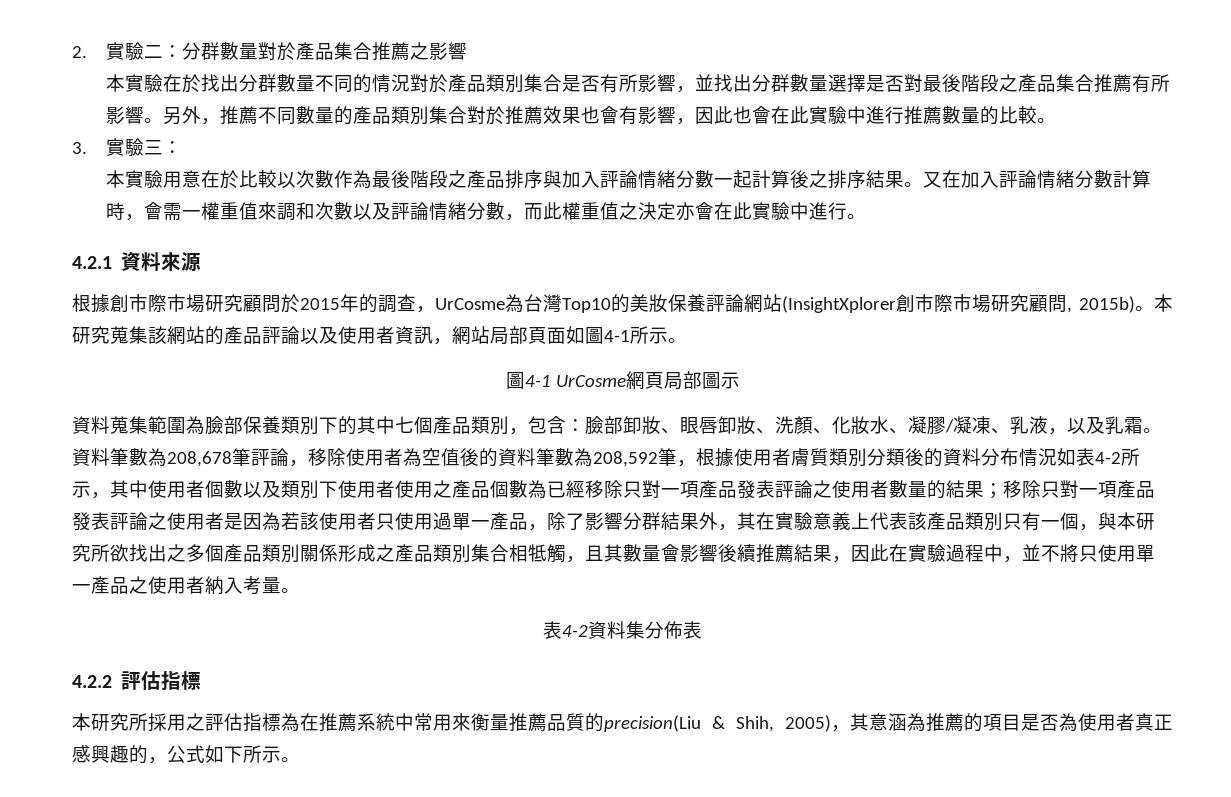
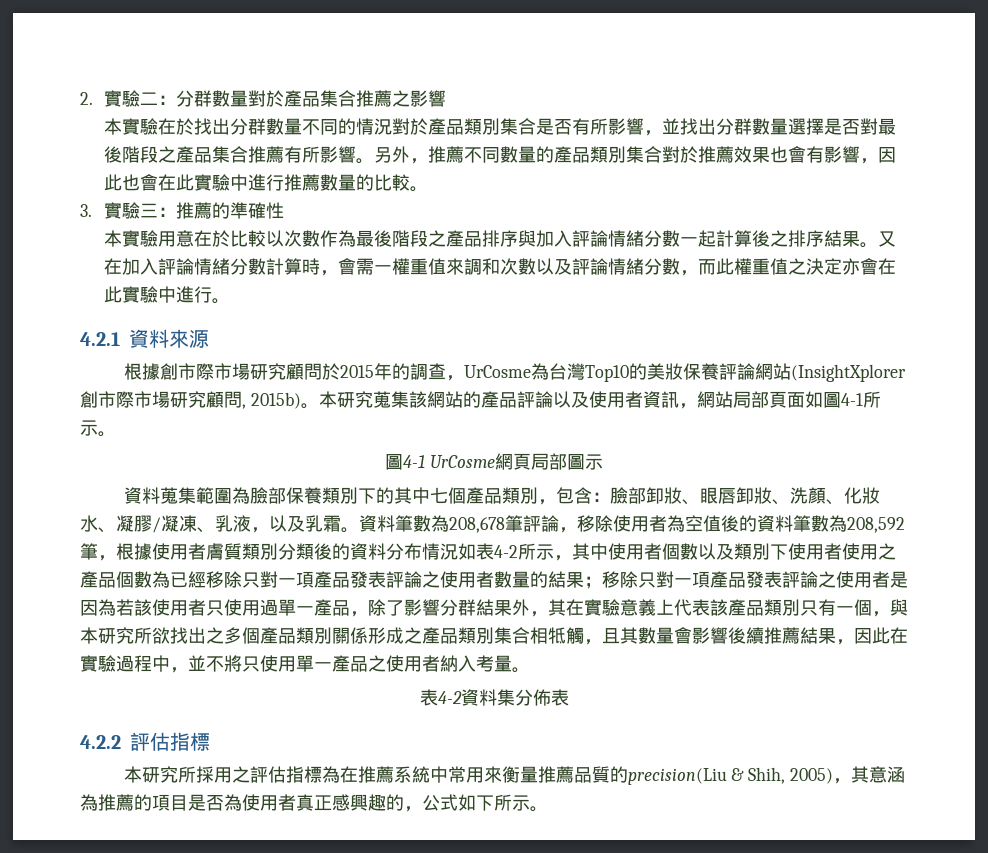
- 3.實驗三：
+ 3.實驗三：推薦的準確性

